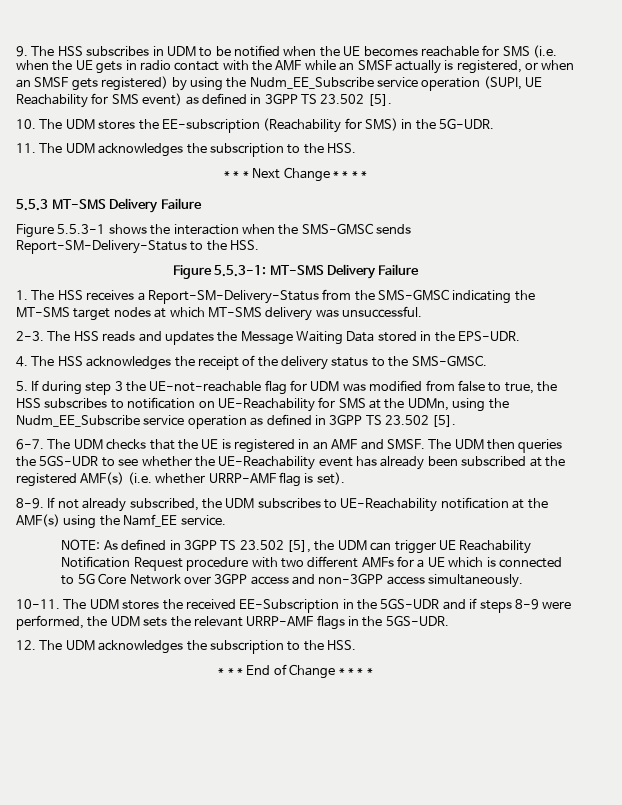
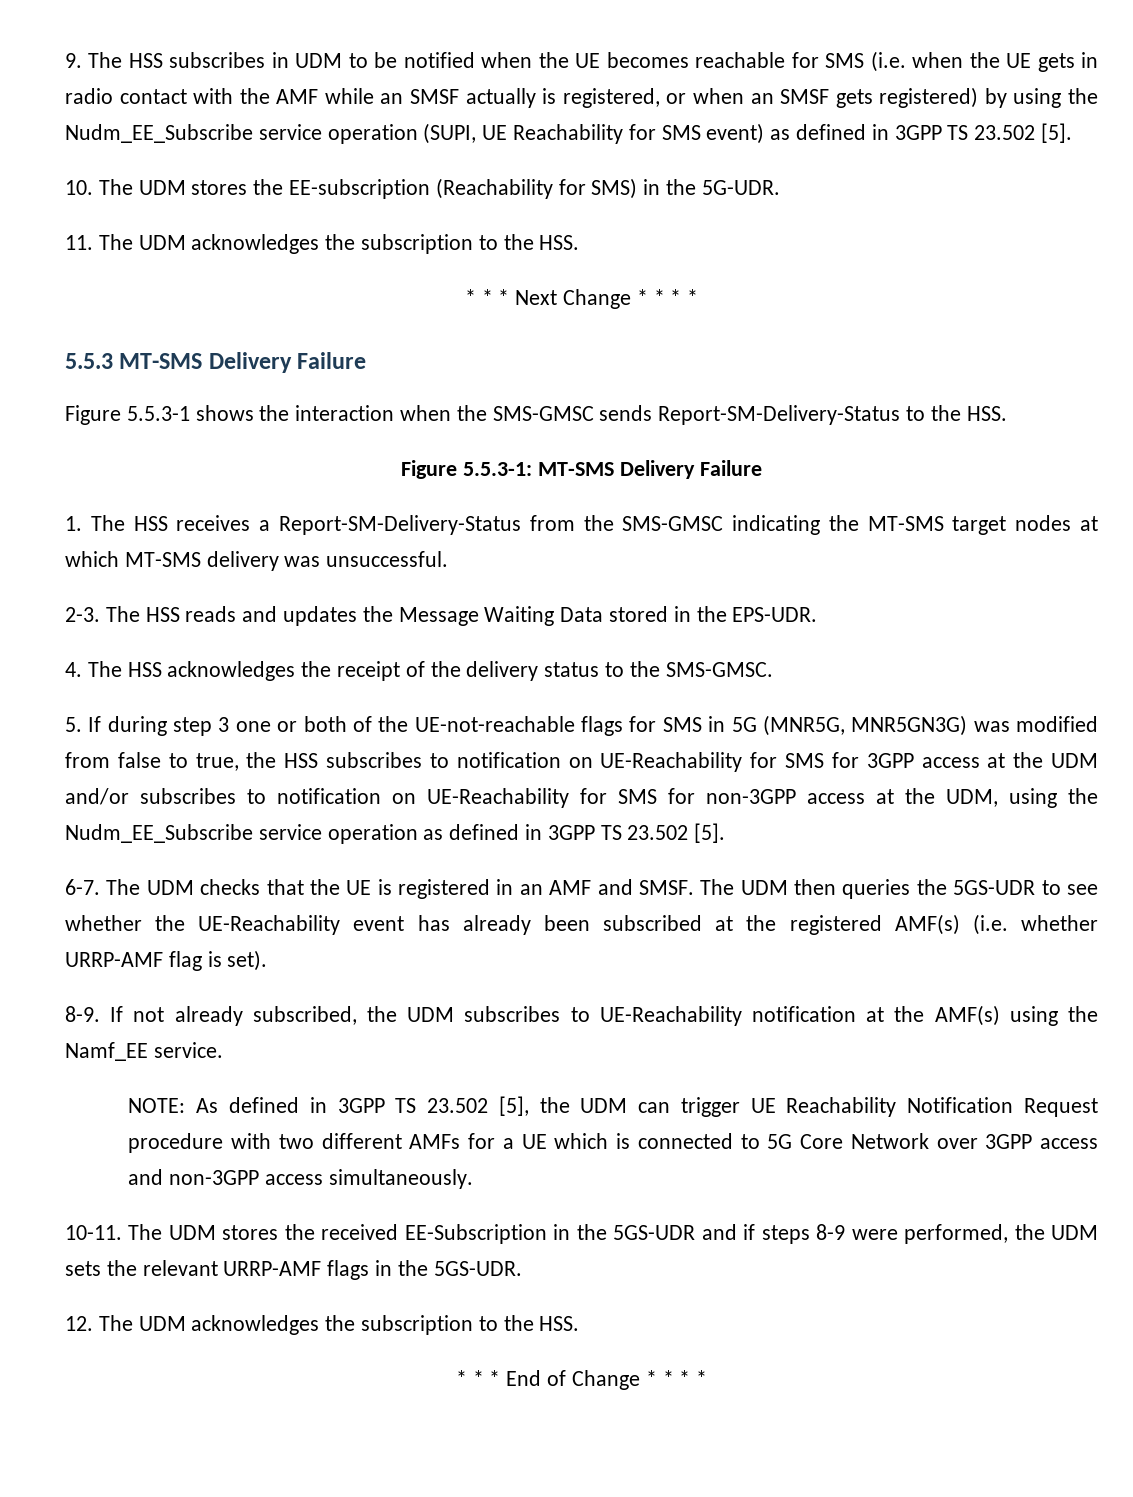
- 5. If during step 3 the UE-not-reachable flag for UDM was modified from false to true, the HSS subscribes to notification on UE-Reachability for SMS at the UDMn, using the Nudm_EE_Subscribe service operation as defined in 3GPP TS 23.502 [5].
+ 5. If during step 3 one or both of the UE-not-reachable flags for SMS in 5G (MNR5G, MNR5GN3G) was modified from false to true, the HSS subscribes to notification on UE-Reachability for SMS for 3GPP access at the UDM and/or subscribes to notification on UE-Reachability for SMS for non-3GPP access at the UDM, using the Nudm_EE_Subscribe service operation as defined in 3GPP TS 23.502 [5].

